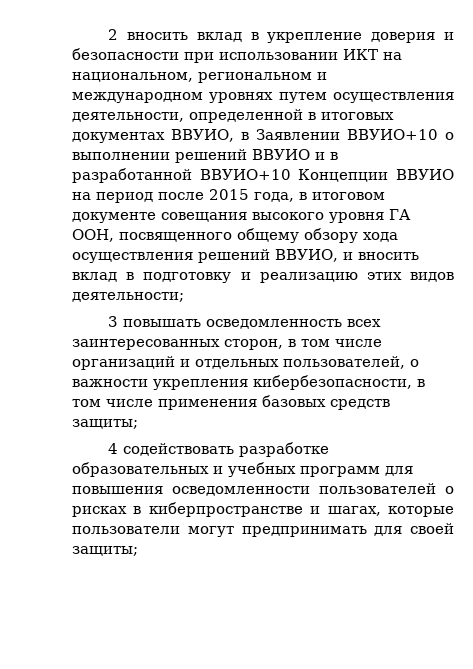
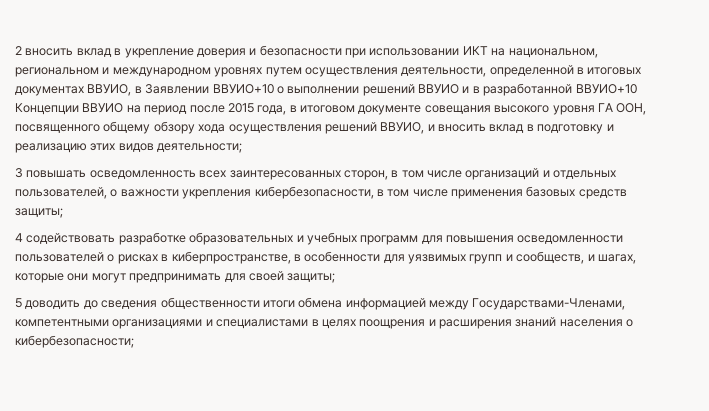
- 4 содействовать разработке образовательных и учебных программ для повышения осведомленности пользователей о рисках в киберпространстве и шагах, которые пользователи могут предпринимать для своей защиты;
+ 4 содействовать разработке образовательных и учебных программ для повышения осведомленности пользователей о рисках в киберпространстве, в особенности для уязвимых групп и сообществ, и шагах, которые они могут предпринимать для своей защиты;
+ 5 доводить до сведения общественности итоги обмена информацией между Государствами-Членами, компетентными организациями и специалистами в целях поощрения и расширения знаний населения о кибербезопасности;

